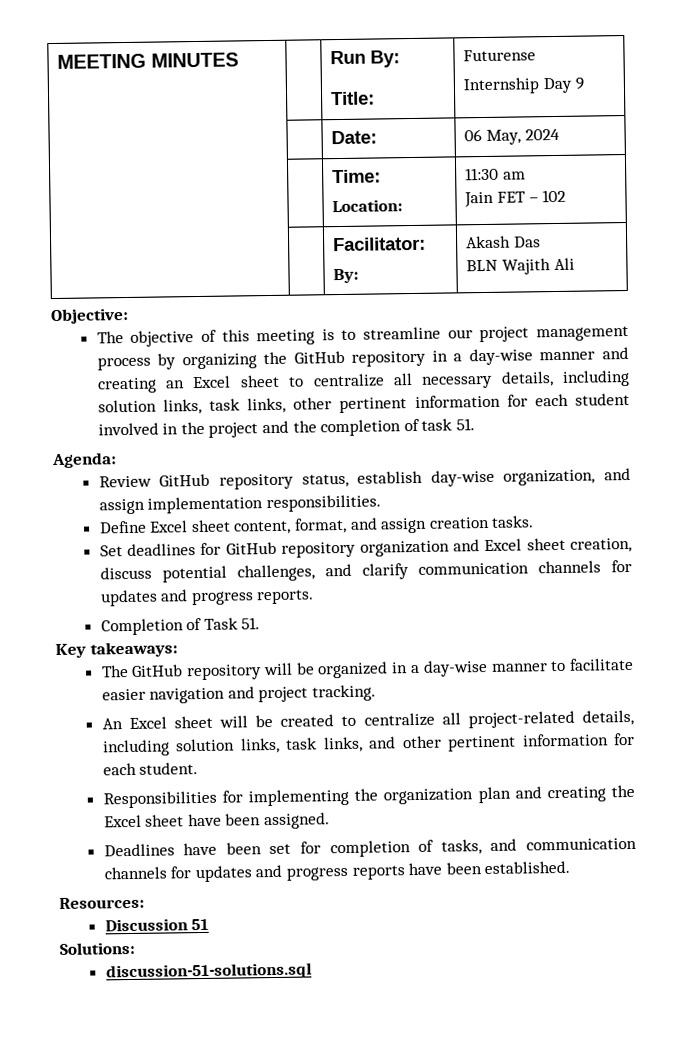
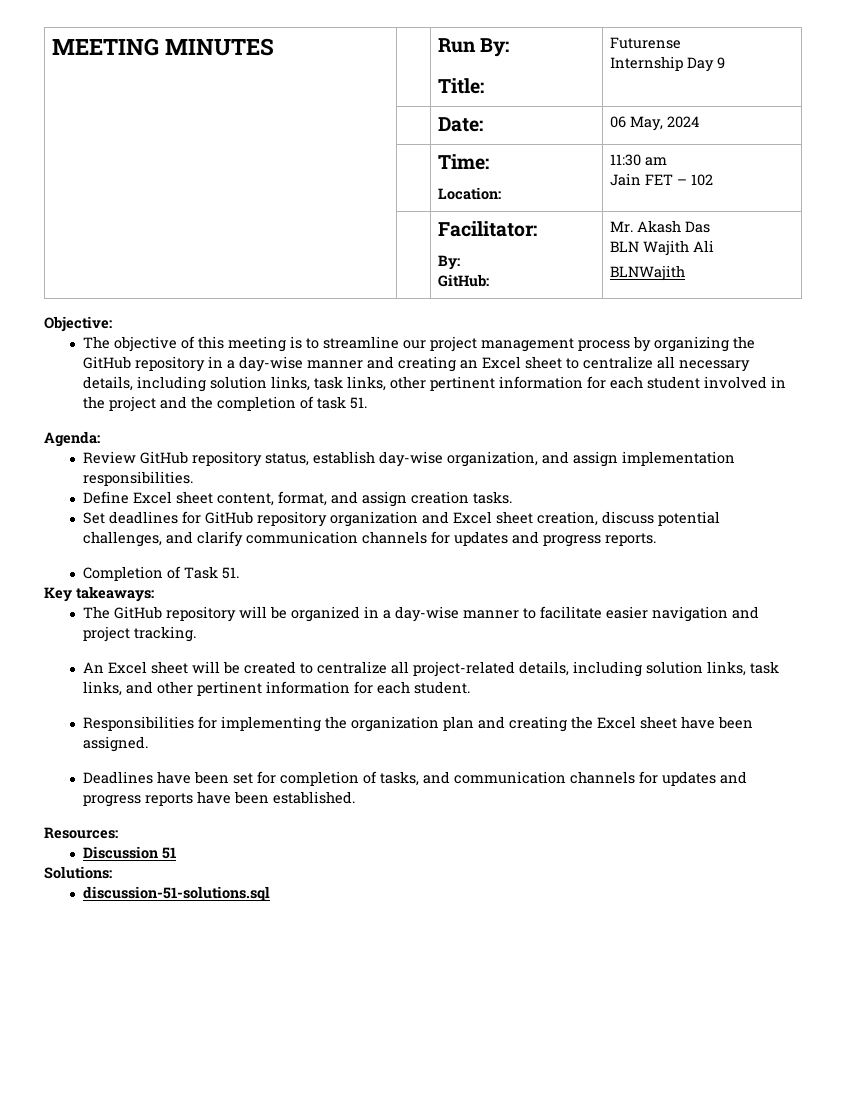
  | | Facilitator:
- By: | Akash Das
+ By:
+ GitHub: | Mr. Akash Das
  BLN Wajith Ali
+ BLNWajith

